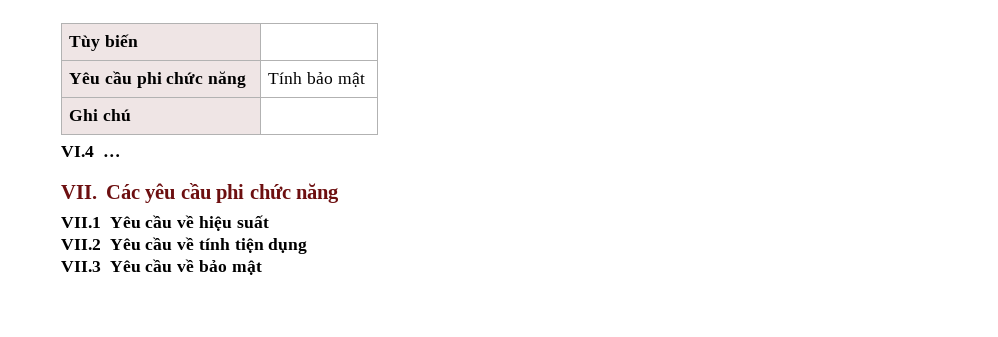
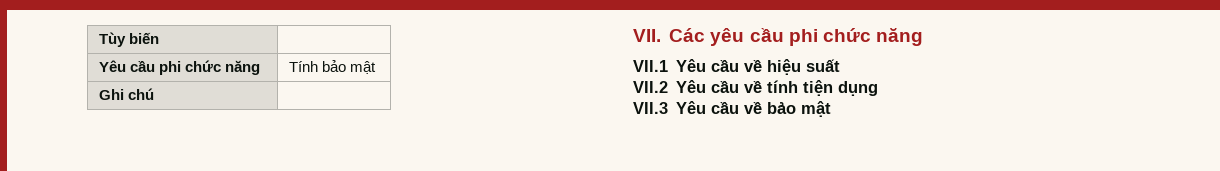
- VI.4 …

